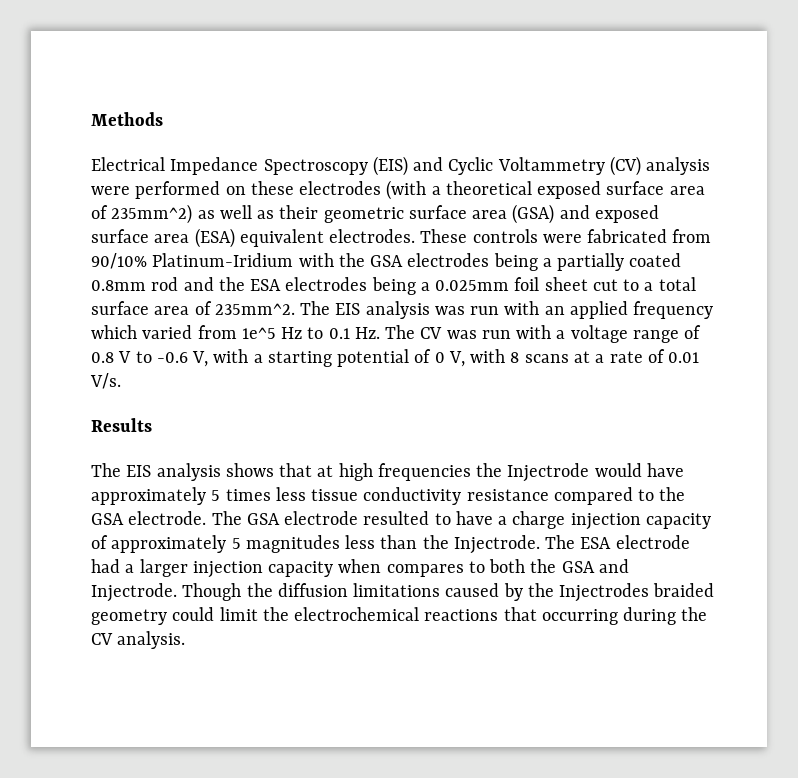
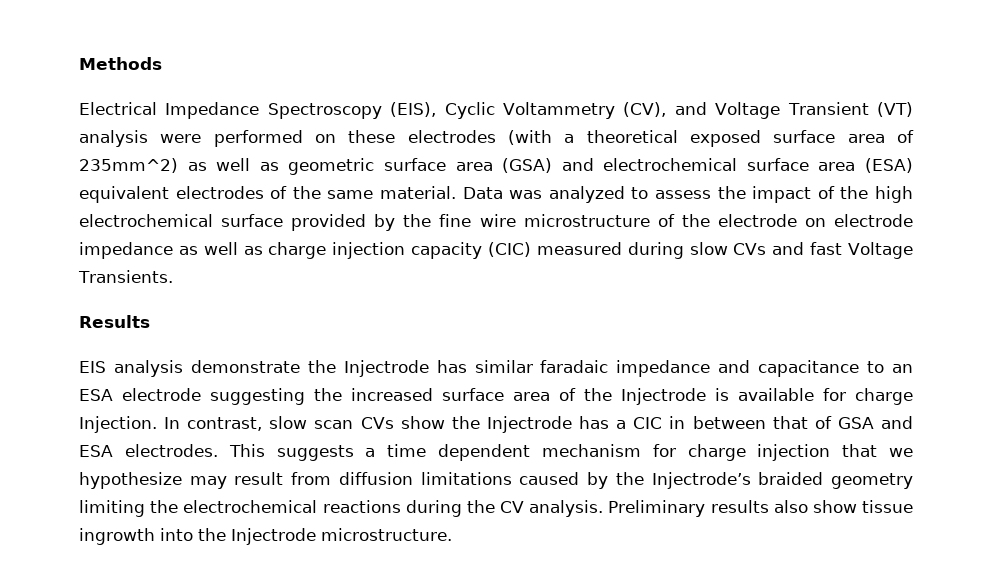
- Electrical Impedance Spectroscopy (EIS) and Cyclic Voltammetry (CV) analysis were performed on these electrodes (with a theoretical exposed surface area of 235mm^2) as well as their geometric surface area (GSA) and exposed surface area (ESA) equivalent electrodes. These controls were fabricated from 90/10% Platinum-Iridium with the GSA electrodes being a partially coated 0.8mm rod and the ESA electrodes being a 0.025mm foil sheet cut to a total surface area of 235mm^2. The EIS analysis was run with an applied frequency which varied from 1e^5 Hz to 0.1 Hz. The CV was run with a voltage range of 0.8 V to -0.6 V, with a starting potential of 0 V, with 8 scans at a rate of 0.01 V/s.
+ Electrical Impedance Spectroscopy (EIS), Cyclic Voltammetry (CV), and Voltage Transient (VT) analysis were performed on these electrodes (with a theoretical exposed surface area of 235mm^2) as well as geometric surface area (GSA) and electrochemical surface area (ESA) equivalent electrodes of the same material. Data was analyzed to assess the impact of the high electrochemical surface provided by the fine wire microstructure of the electrode on electrode impedance as well as charge injection capacity (CIC) measured during slow CVs and fast Voltage Transients.
  Results
- The EIS analysis shows that at high frequencies the Injectrode would have approximately 5 times less tissue conductivity resistance compared to the GSA electrode. The GSA electrode resulted to have a charge injection capacity of approximately 5 magnitudes less than the Injectrode. The ESA electrode had a larger injection capacity when compares to both the GSA and Injectrode. Though the diffusion limitations caused by the Injectrodes braided geometry could limit the electrochemical reactions that occurring during the CV analysis.
+ EIS analysis demonstrate the Injectrode has similar faradaic impedance and capacitance to an ESA electrode suggesting the increased surface area of the Injectrode is available for charge Injection. In contrast, slow scan CVs show the Injectrode has a CIC in between that of GSA and ESA electrodes. This suggests a time dependent mechanism for charge injection that we hypothesize may result from diffusion limitations caused by the Injectrode’s braided geometry limiting the electrochemical reactions during the CV analysis.
+ Preliminary results also show tissue ingrowth into the Injectrode microstructure.

